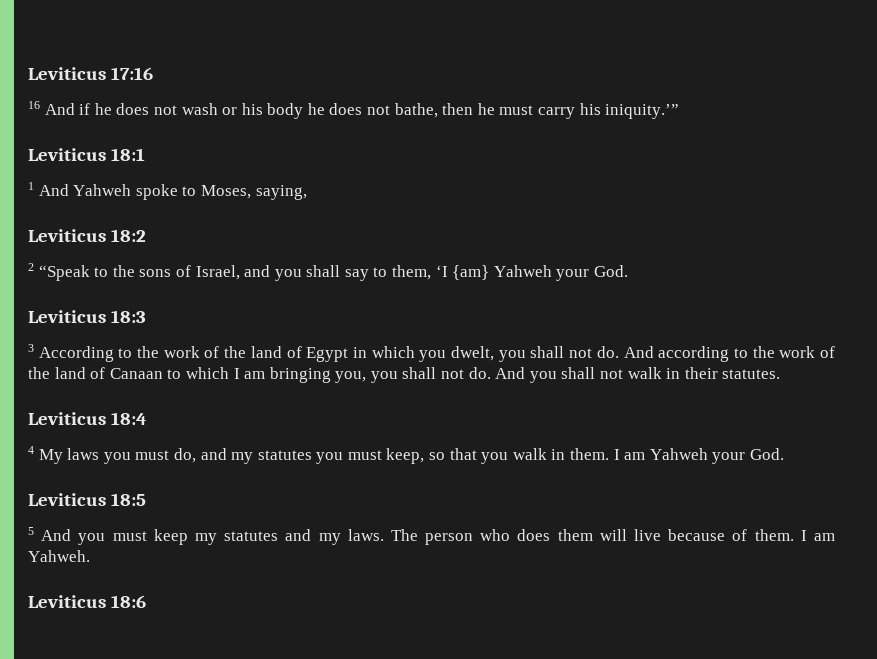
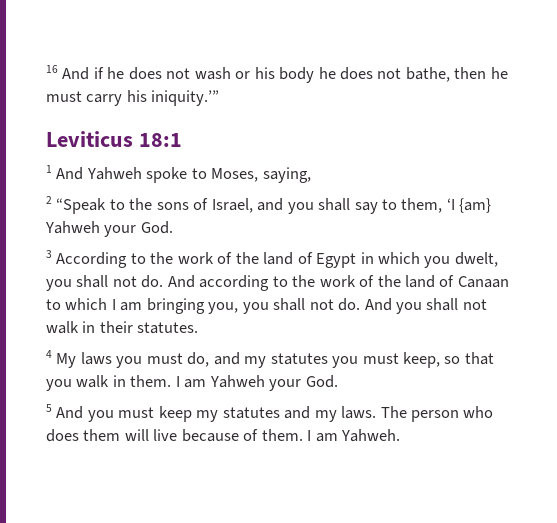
- Leviticus 17:16
- Leviticus 18:2
- Leviticus 18:3
- Leviticus 18:4
- Leviticus 18:5
- Leviticus 18:6

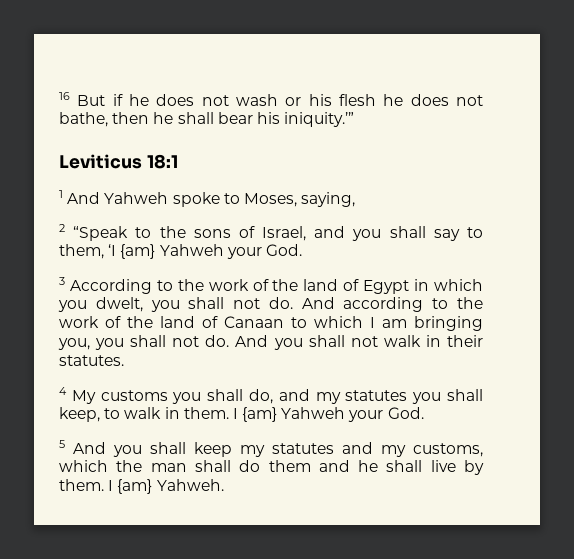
- 16 And if he does not wash or his body he does not bathe, then he must carry his iniquity.’”
+ 16 But if he does not wash or his flesh he does not bathe, then he shall bear his iniquity.’”
- 4 My laws you must do, and my statutes you must keep, so that you walk in them.
+ 4 My customs you shall do, and my statutes you shall keep, to walk in them.
- I am Yahweh your God.
+ I {am} Yahweh your God.
- 5 And you must keep my statutes and my laws. The person who does them will live because of them. I am Yahweh.
+ 5 And you shall keep my statutes and my customs, which the man shall do them and he shall live by them. I {am} Yahweh.

